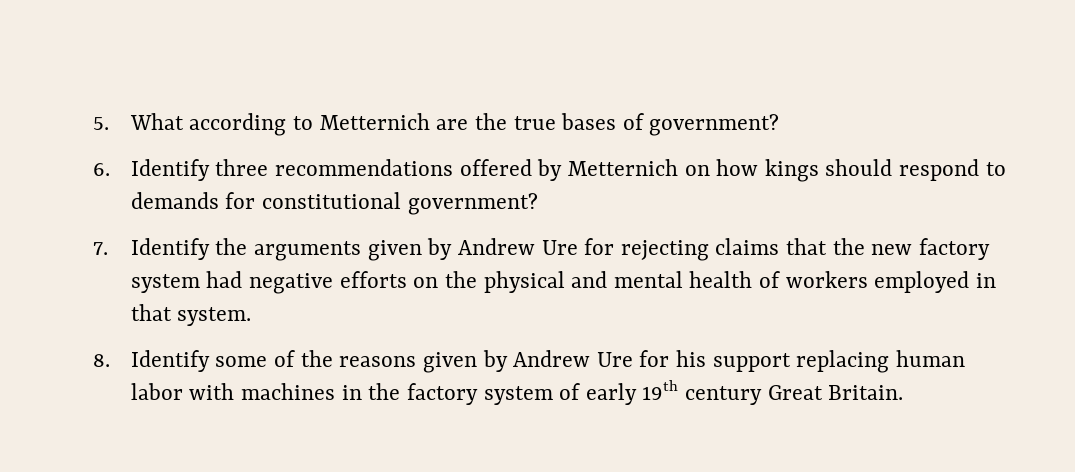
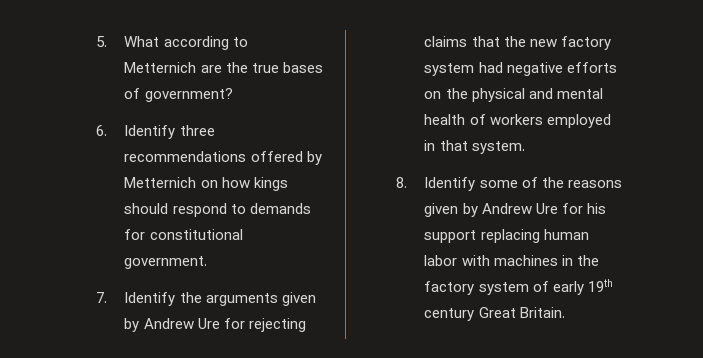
- 6. Identify three recommendations offered by Metternich on how kings should respond to demands for constitutional government?
+ 6. Identify three recommendations offered by Metternich on how kings should respond to demands for constitutional government.

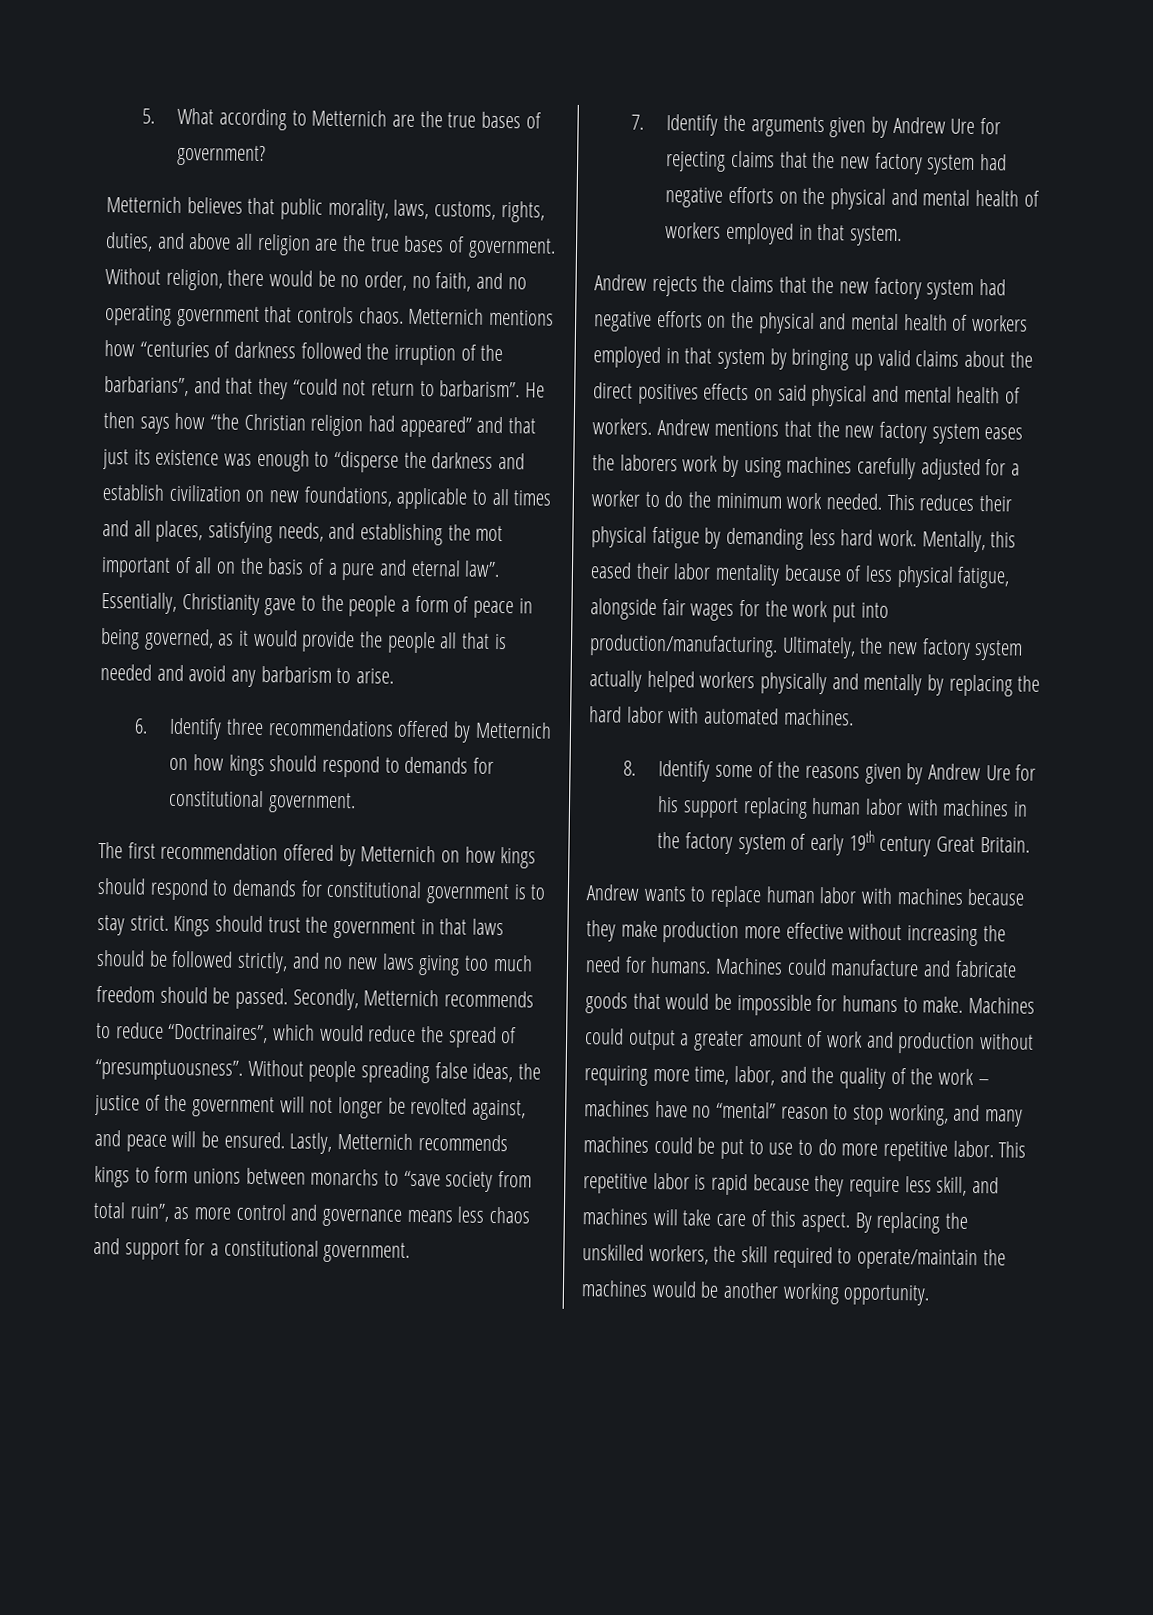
+ Metternich believes that public morality, laws, customs, rights, duties, and above all religion are the true bases of government. Without religion, there would be no order, no faith, and no operating government that controls chaos. Metternich mentions how “centuries of darkness followed the irruption of the barbarians”, and that they “could not return to barbarism”. He then says how “the Christian religion had appeared” and that just its existence was enough to “disperse the darkness and establish civilization on new foundations, applicable to all times and all places, satisfying needs, and establishing the mot important of all on the basis of a pure and eternal law”. Essentially, Christianity gave to the people a form of peace in being governed, as it would provide the people all that is needed and avoid any barbarism to arise.
+ The first recommendation offered by Metternich on how kings should respond to demands for constitutional government is to stay strict. Kings should trust the government in that laws should be followed strictly, and no new laws giving too much freedom should be passed. Secondly, Metternich recommends to reduce “Doctrinaires”, which would reduce the spread of “presumptuousness”. Without people spreading false ideas, the justice of the government will not longer be revolted against, and peace will be ensured. Lastly, Metternich recommends kings to form unions between monarchs to “save society from total ruin”, as more control and governance means less chaos and support for a constitutional government.
+ Andrew rejects the claims that the new factory system had negative efforts on the physical and mental health of workers employed in that system by bringing up valid claims about the direct positives effects on said physical and mental health of workers. Andrew mentions that the new factory system eases the laborers work by using machines carefully adjusted for a worker to do the minimum work needed. This reduces their physical fatigue by demanding less hard work. Mentally, this eased their labor mentality because of less physical fatigue, alongside fair wages for the work put into production/manufacturing. Ultimately, the new factory system actually helped workers physically and mentally by replacing the hard labor with automated machines.
+ Andrew wants to replace human labor with machines because they make production more effective without increasing the need for humans. Machines could manufacture and fabricate goods that would be impossible for humans to make. Machines could output a greater amount of work and production without requiring more time, labor, and the quality of the work – machines have no “mental” reason to stop working, and many machines could be put to use to do more repetitive labor. This repetitive labor is rapid because they require less skill, and machines will take care of this aspect. By replacing the unskilled workers, the skill required to operate/maintain the machines would be another working opportunity.

